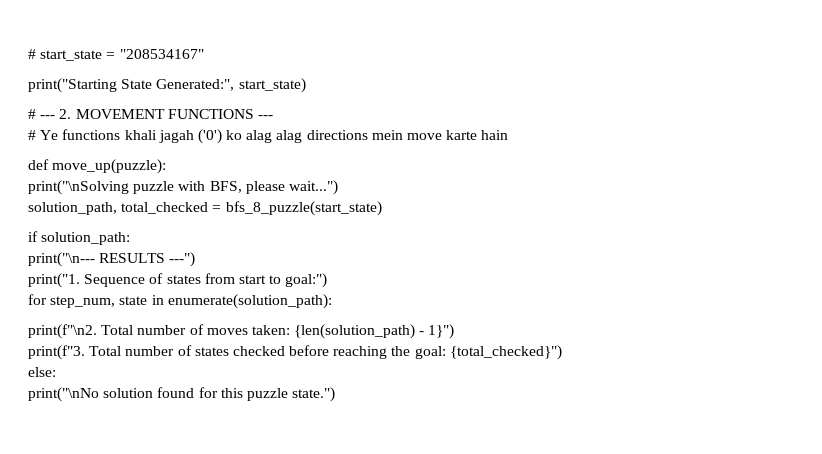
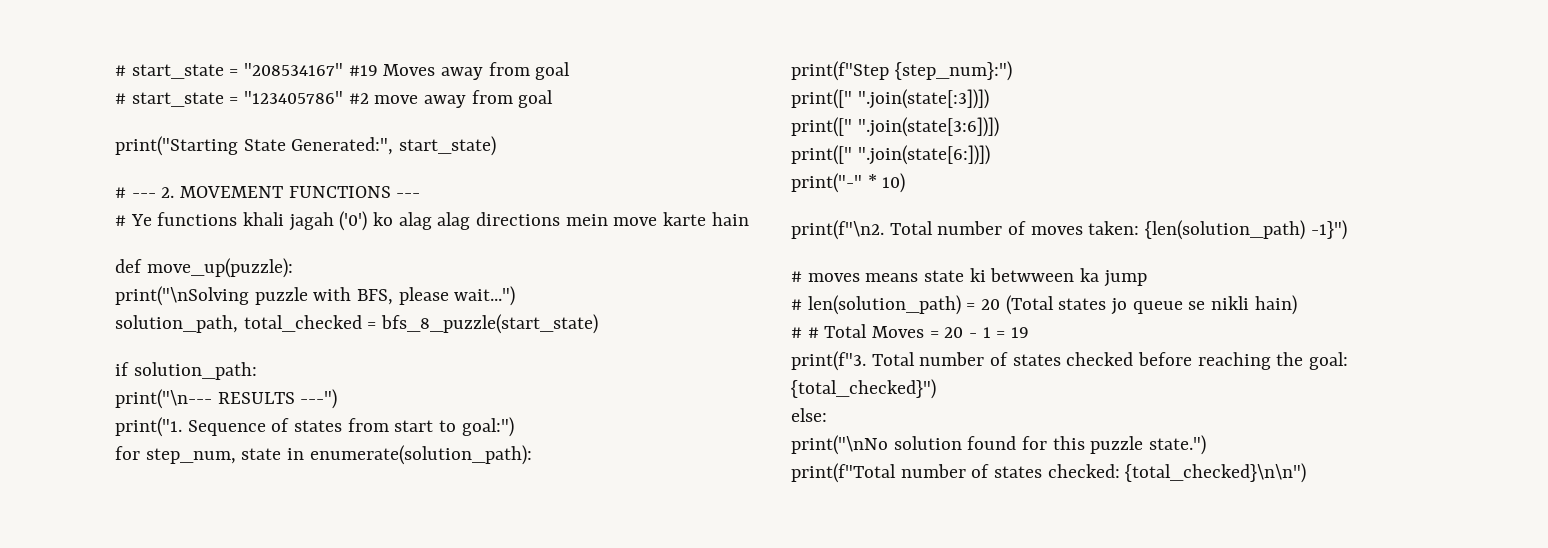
- # start_state = "208534167"
+ # start_state = "208534167" #19 Moves away from goal
+ # start_state = "123405786" #2 move away from goal
+ print(f"Step {step_num}:")
+ print([" ".join(state[:3])])
+ print([" ".join(state[3:6])])
+ print([" ".join(state[6:])])
+ print("-" * 10)
- Total number of moves taken: {len(solution_path) - 1}")
+ Total number of moves taken: {len(solution_path) -1}")
+ # moves means state ki betwween ka jump
+ # len(solution_path) = 20 (Total states jo queue se nikli hain)
+ # # Total Moves = 20 - 1 = 19
+ print(f"Total number of states checked: {total_checked}\n\n")

